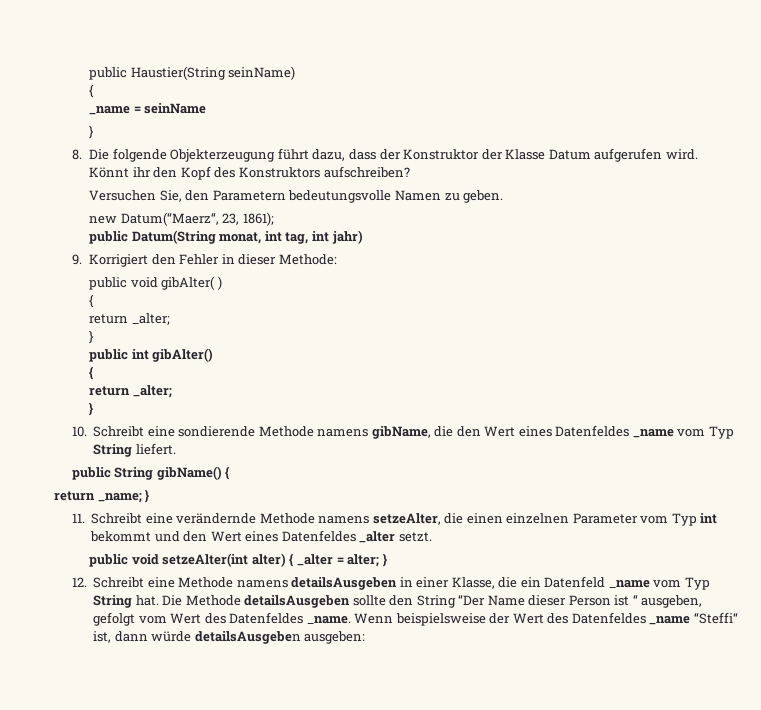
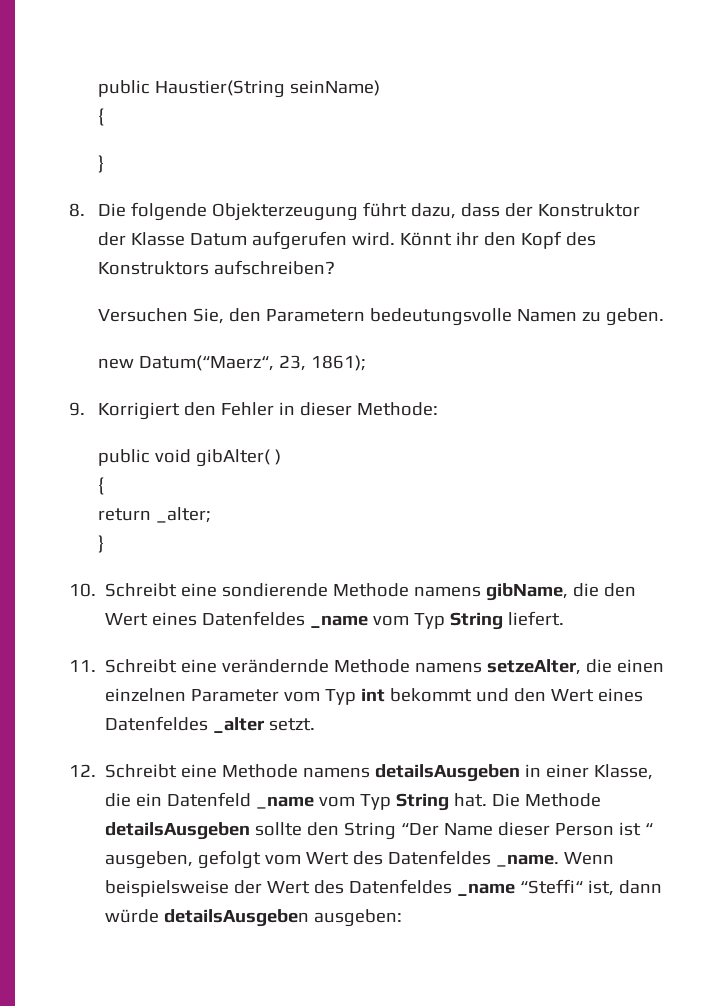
- _name = seinName
- public Datum(String monat, int tag, int jahr)
- public int gibAlter()
- {
- return _alter;
- }
- public String gibName() {
- return _name; }
- public void setzeAlter(int alter) { _alter = alter; }

